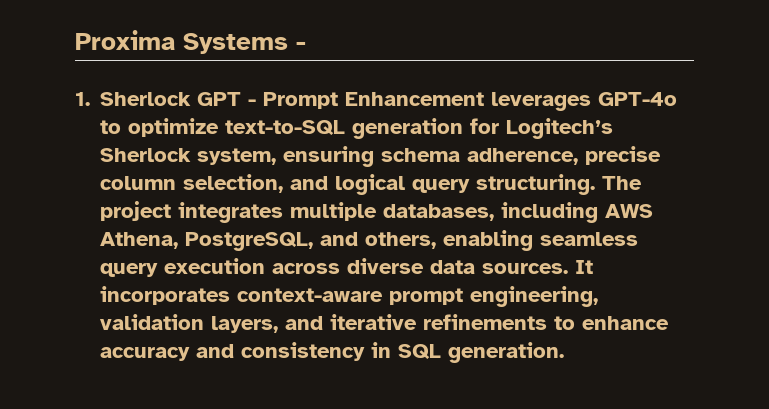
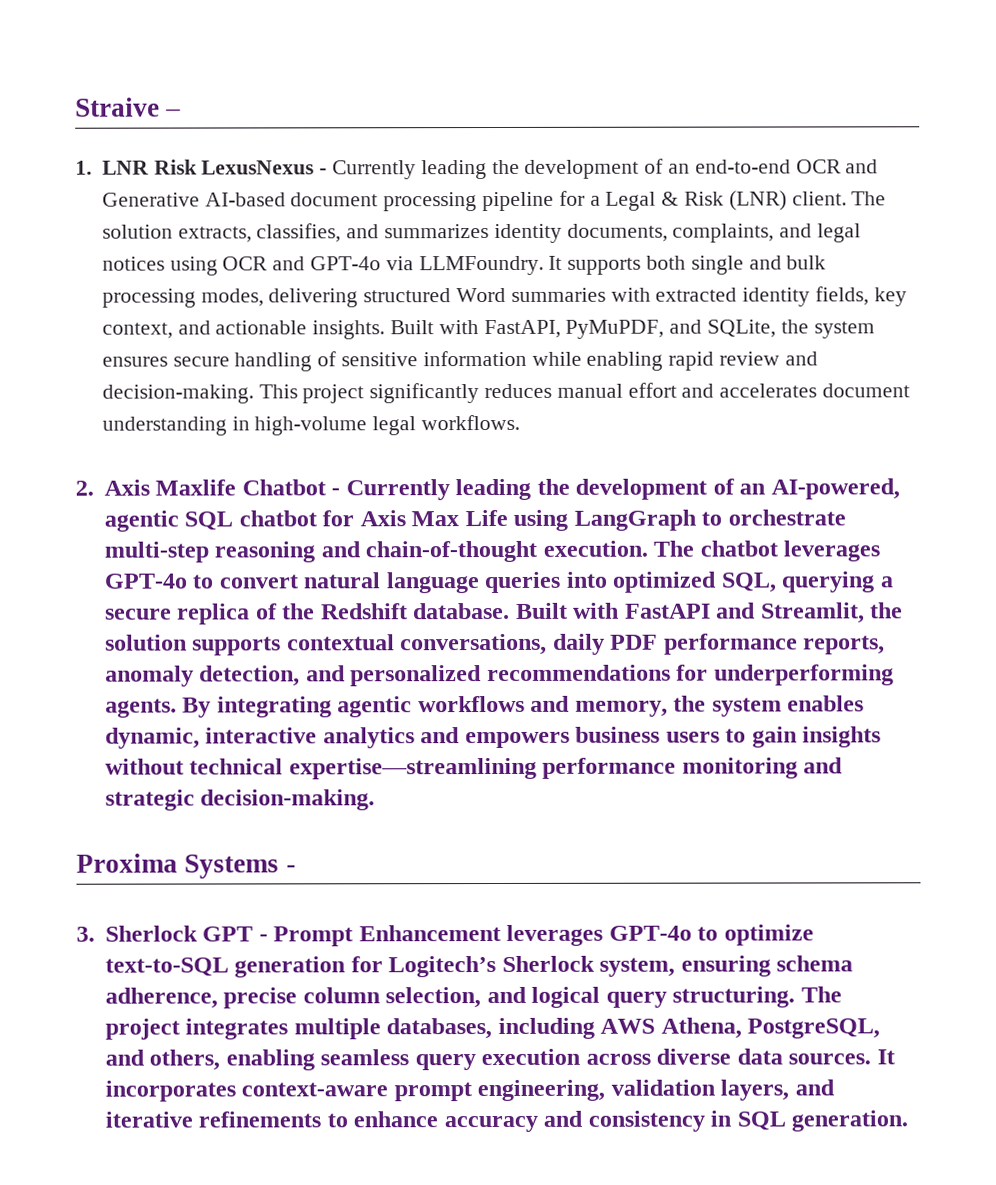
+ Straive –
+ 1. LNR Risk LexusNexus - Currently leading the development of an end-to-end OCR and Generative AI-based document processing pipeline for a Legal & Risk (LNR) client. The solution extracts, classifies, and summarizes identity documents, complaints, and legal notices using OCR and GPT-4o via LLMFoundry. It supports both single and bulk processing modes, delivering structured Word summaries with extracted identity fields, key context, and actionable insights. Built with FastAPI, PyMuPDF, and SQLite, the system ensures secure handling of sensitive information while enabling rapid review and decision-making. This project significantly reduces manual effort and accelerates document understanding in high-volume legal workflows.
+ 2. Axis Maxlife Chatbot - Currently leading the development of an AI-powered, agentic SQL chatbot for Axis Max Life using LangGraph to orchestrate multi-step reasoning and chain-of-thought execution. The chatbot leverages GPT-4o to convert natural language queries into optimized SQL, querying a secure replica of the Redshift database. Built with FastAPI and Streamlit, the solution supports contextual conversations, daily PDF performance reports, anomaly detection, and personalized recommendations for underperforming agents. By integrating agentic workflows and memory, the system enables dynamic, interactive analytics and empowers business users to gain insights without technical expertise—streamlining performance monitoring and strategic decision-making.
- 1. Sherlock GPT - Prompt Enhancement leverages GPT-4o to optimize text-to-SQL generation for Logitech’s Sherlock system, ensuring schema adherence, precise column selection, and logical query structuring.
+ 3. Sherlock GPT - Prompt Enhancement leverages GPT-4o to optimize text-to-SQL generation for Logitech’s Sherlock system, ensuring schema adherence, precise column selection, and logical query structuring.

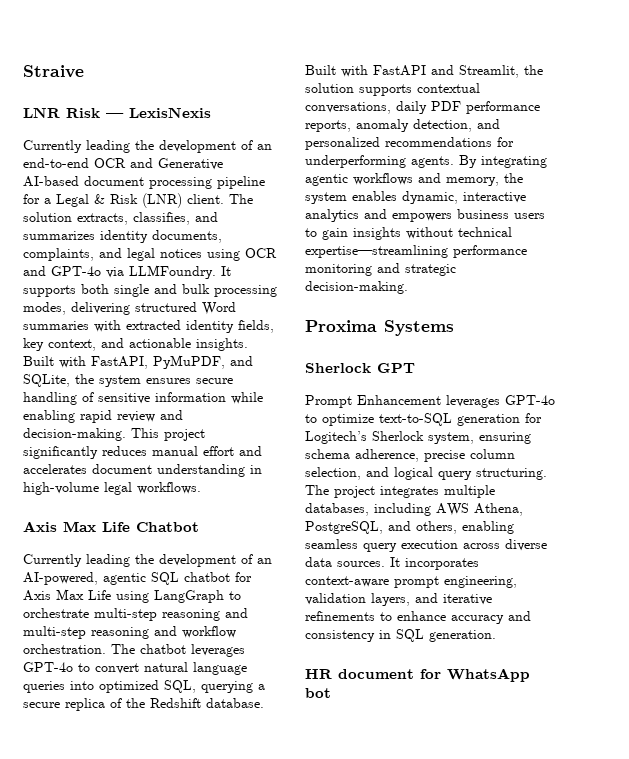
- Straive –
- 1. LNR Risk LexusNexus - Currently leading the development of an end-to-end OCR and Generative AI-based document processing pipeline for a Legal & Risk (LNR) client.
+ Straive
+ LNR Risk — LexisNexis
+ Currently leading the development of an end-to-end OCR and Generative AI-based document processing pipeline for a Legal & Risk (LNR) client.
- 2. Axis Maxlife Chatbot - Currently leading the development of an AI-powered, agentic SQL chatbot for Axis Max Life using LangGraph to orchestrate multi-step reasoning and chain-of-thought execution.
+ Axis Max Life Chatbot
+ Currently leading the development of an AI-powered, agentic SQL chatbot for Axis Max Life using LangGraph to orchestrate multi-step reasoning and multi-step reasoning and workflow orchestration.
- Proxima Systems -
- 3. Sherlock GPT - Prompt Enhancement leverages GPT-4o to optimize text-to-SQL generation for Logitech’s Sherlock system, ensuring schema adherence, precise column selection, and logical query structuring.
+ Proxima Systems
+ Sherlock GPT
+ Prompt Enhancement leverages GPT-4o to optimize text-to-SQL generation for Logitech’s Sherlock system, ensuring schema adherence, precise column selection, and logical query structuring.
+ HR document for WhatsApp bot

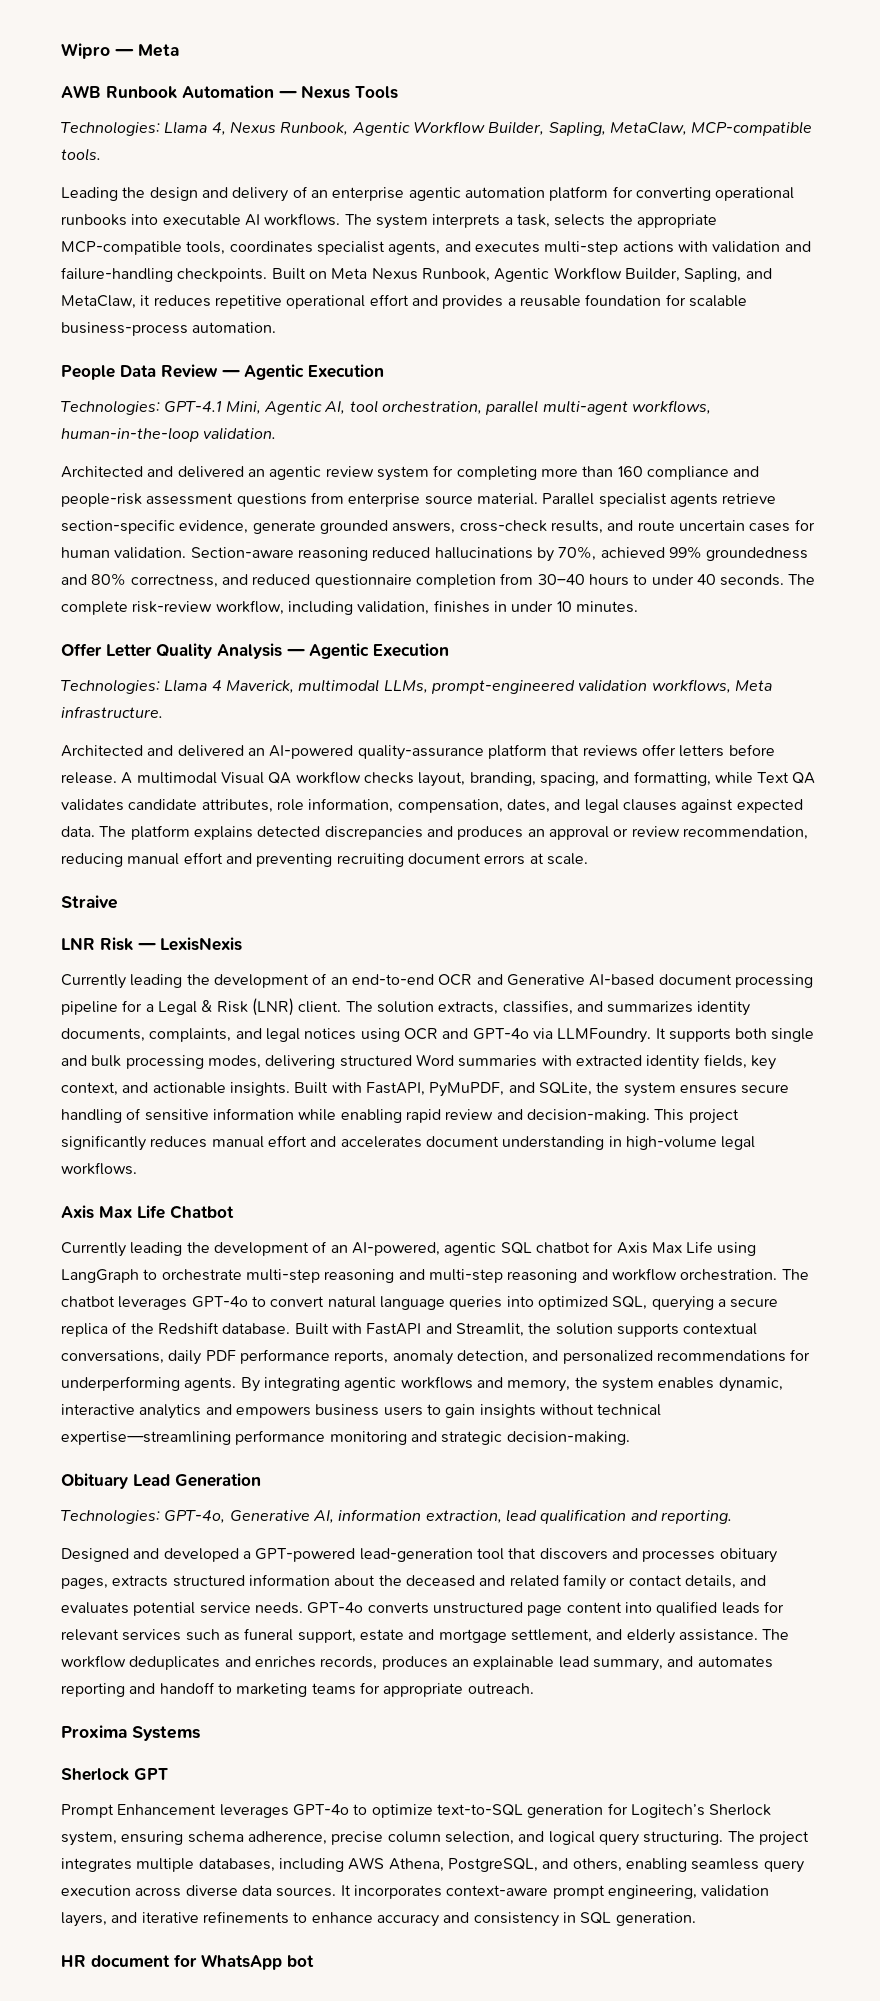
+ Wipro — Meta
+ AWB Runbook Automation — Nexus Tools
+ Technologies: Llama 4, Nexus Runbook, Agentic Workflow Builder, Sapling, MetaClaw, MCP-compatible tools.
+ Leading the design and delivery of an enterprise agentic automation platform for converting operational runbooks into executable AI workflows. The system interprets a task, selects the appropriate MCP-compatible tools, coordinates specialist agents, and executes multi-step actions with validation and failure-handling checkpoints. Built on Meta Nexus Runbook, Agentic Workflow Builder, Sapling, and MetaClaw, it reduces repetitive operational effort and provides a reusable foundation for scalable business-process automation.
+ People Data Review — Agentic Execution
+ Technologies: GPT-4.1 Mini, Agentic AI, tool orchestration, parallel multi-agent workflows, human-in-the-loop validation.
+ Architected and delivered an agentic review system for completing more than 160 compliance and people-risk assessment questions from enterprise source material. Parallel specialist agents retrieve section-specific evidence, generate grounded answers, cross-check results, and route uncertain cases for human validation. Section-aware reasoning reduced hallucinations by 70%, achieved 99% groundedness and 80% correctness, and reduced questionnaire completion from 30–40 hours to under 40 seconds. The complete risk-review workflow, including validation, finishes in under 10 minutes.
+ Offer Letter Quality Analysis — Agentic Execution
+ Technologies: Llama 4 Maverick, multimodal LLMs, prompt-engineered validation workflows, Meta infrastructure.
+ Architected and delivered an AI-powered quality-assurance platform that reviews offer letters before release. A multimodal Visual QA workflow checks layout, branding, spacing, and formatting, while Text QA validates candidate attributes, role information, compensation, dates, and legal clauses against expected data. The platform explains detected discrepancies and produces an approval or review recommendation, reducing manual effort and preventing recruiting document errors at scale.
+ Obituary Lead Generation
+ Technologies: GPT-4o, Generative AI, information extraction, lead qualification and reporting.
+ Designed and developed a GPT-powered lead-generation tool that discovers and processes obituary pages, extracts structured information about the deceased and related family or contact details, and evaluates potential service needs. GPT-4o converts unstructured page content into qualified leads for relevant services such as funeral support, estate and mortgage settlement, and elderly assistance. The workflow deduplicates and enriches records, produces an explainable lead summary, and automates reporting and handoff to marketing teams for appropriate outreach.

